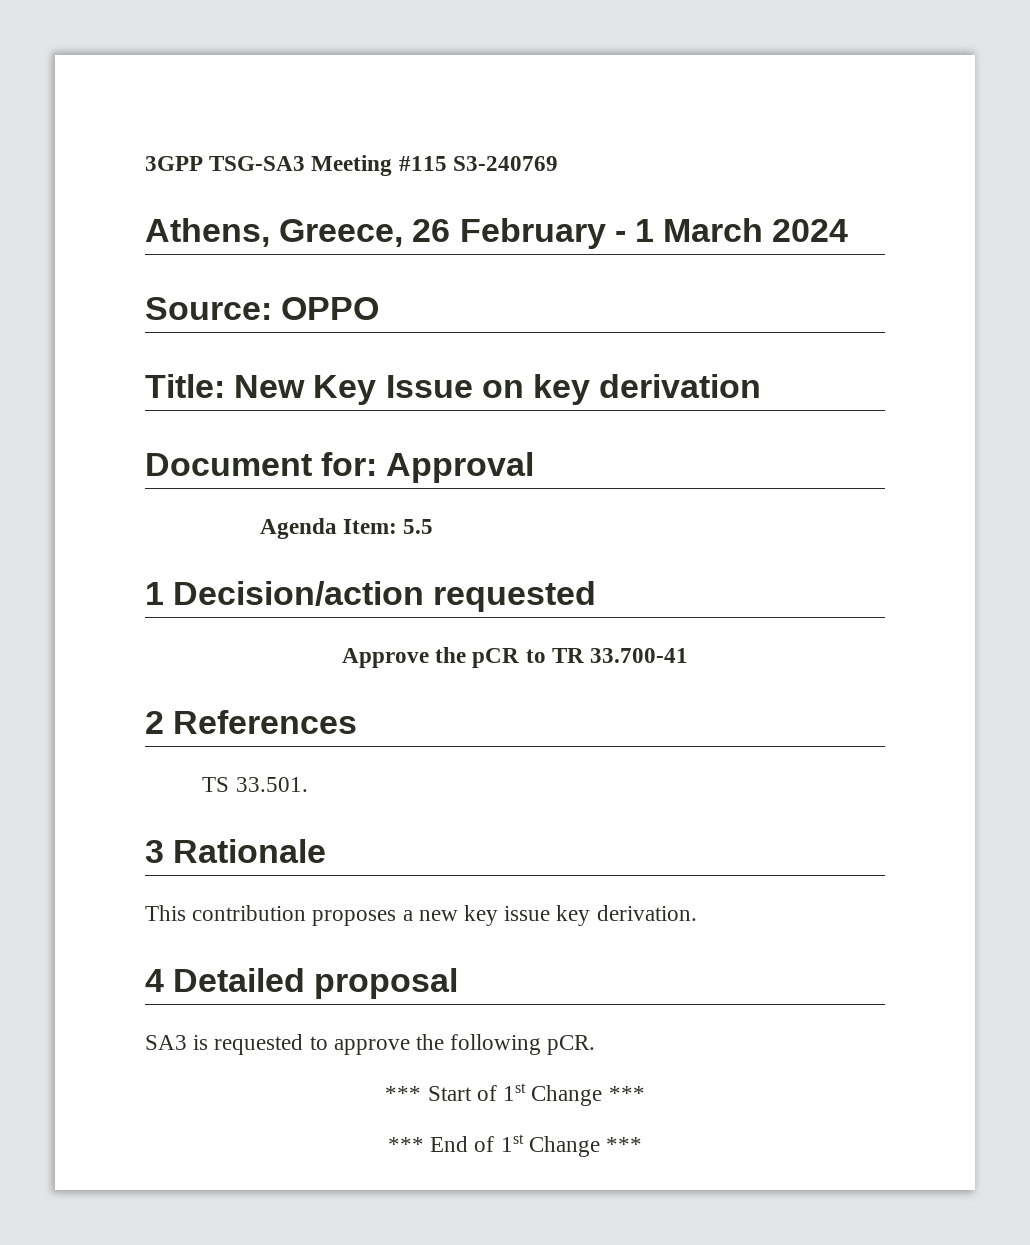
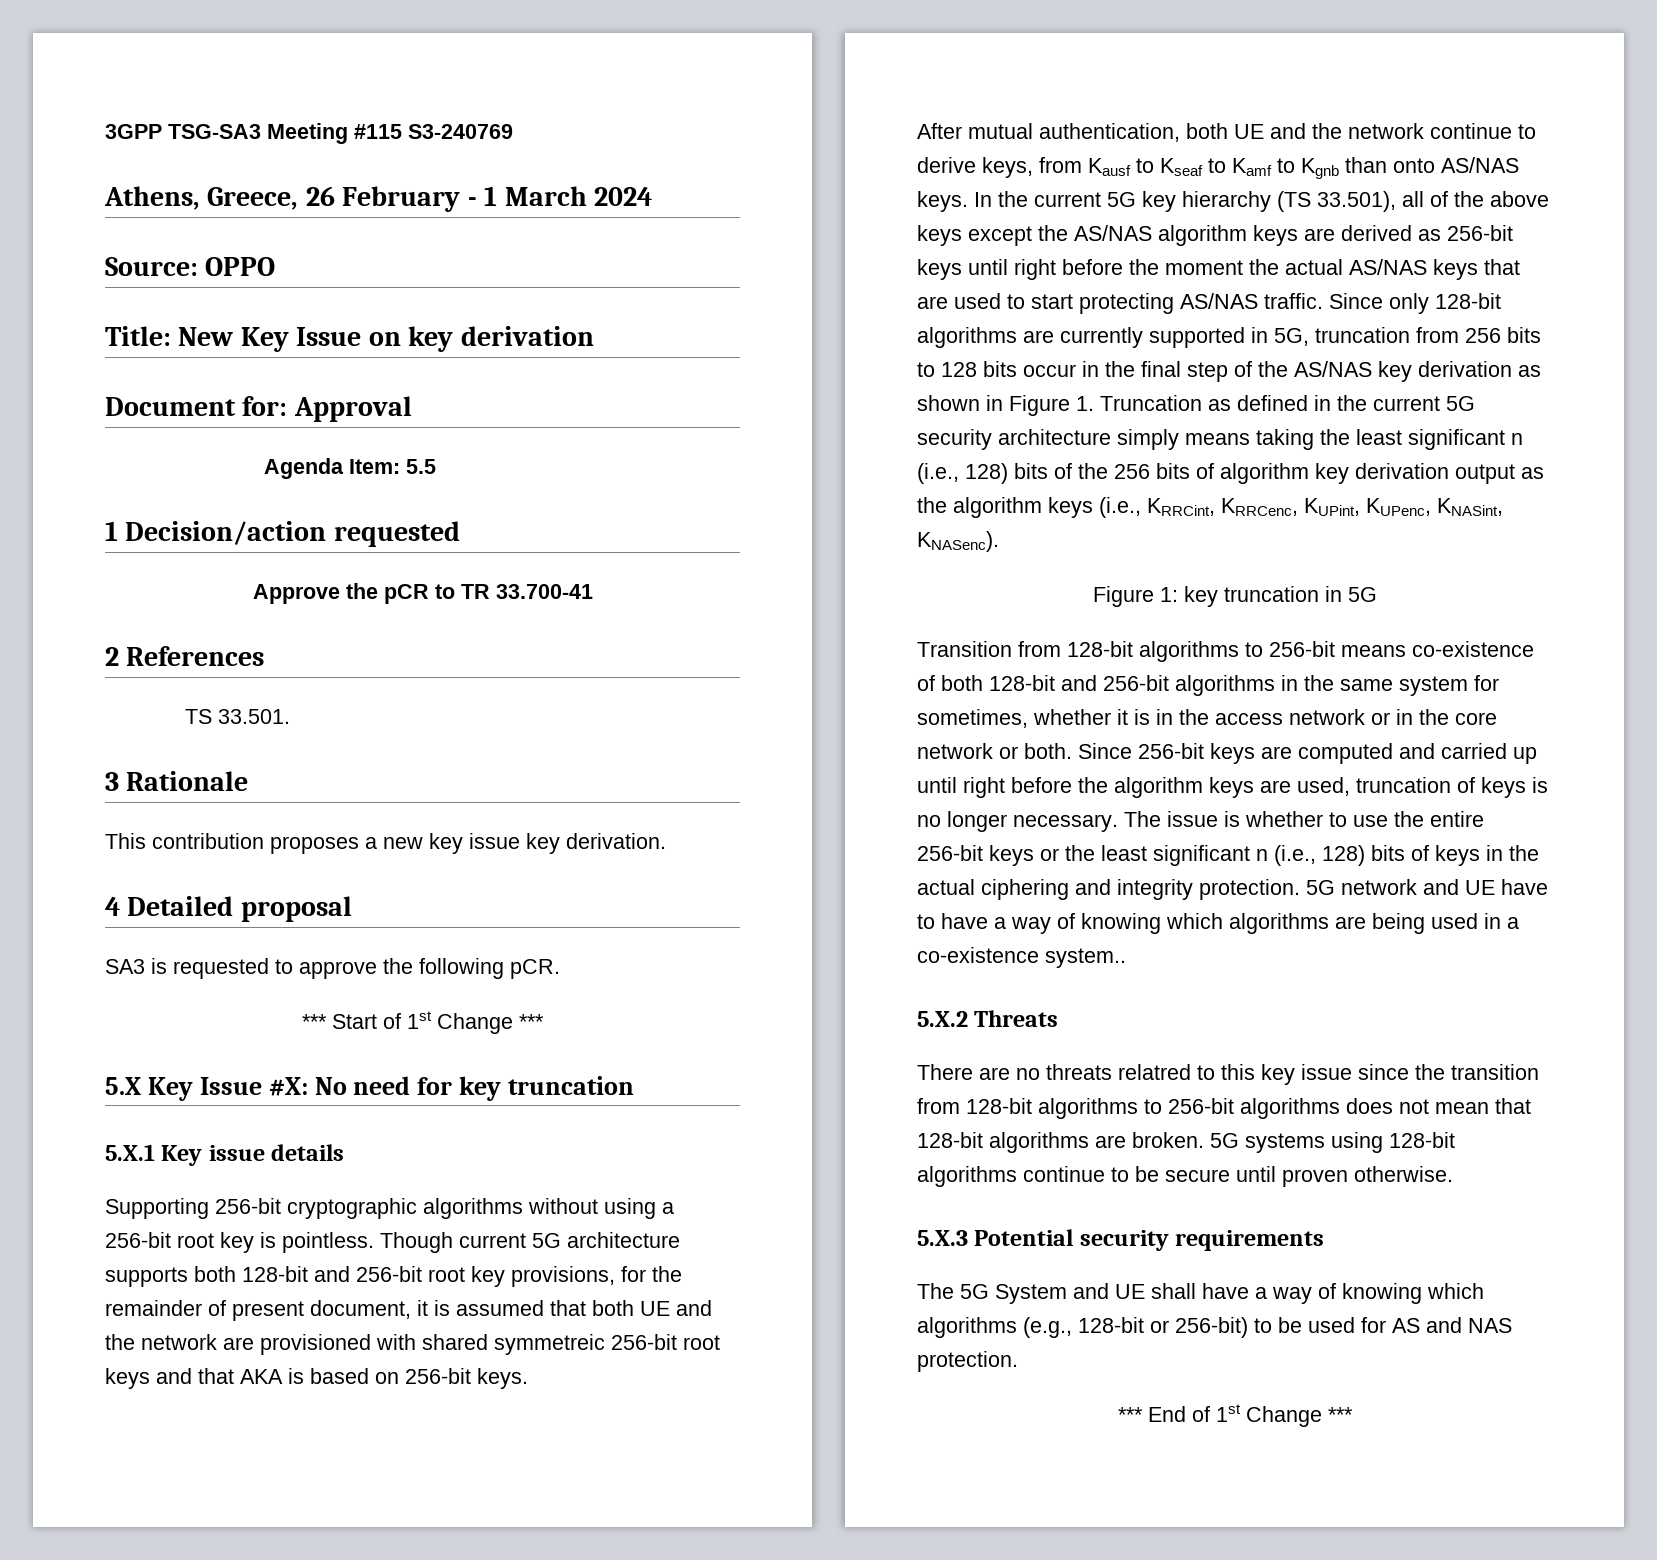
+ 5.X Key Issue #X: No need for key truncation
+ 5.X.1 Key issue details
+ Supporting 256-bit cryptographic algorithms without using a 256-bit root key is pointless. Though current 5G architecture supports both 128-bit and 256-bit root key provisions, for the remainder of present document, it is assumed that both UE and the network are provisioned with shared symmetreic 256-bit root keys and that AKA is based on 256-bit keys.
+ After mutual authentication, both UE and the network continue to derive keys, from Kausf to Kseaf to Kamf to Kgnb than onto AS/NAS keys. In the current 5G key hierarchy (TS 33.501), all of the above keys except the AS/NAS algorithm keys are derived as 256-bit keys until right before the moment the actual AS/NAS keys that are used to start protecting AS/NAS traffic. Since only 128-bit algorithms are currently supported in 5G, truncation from 256 bits to 128 bits occur in the final step of the AS/NAS key derivation as shown in Figure 1. Truncation as defined in the current 5G security architecture simply means taking the least significant n (i.e., 128) bits of the 256 bits of algorithm key derivation output as the algorithm keys (i.e., KRRCint, KRRCenc, KUPint, KUPenc, KNASint, KNASenc).
+ Figure 1: key truncation in 5G
+ Transition from 128-bit algorithms to 256-bit means co-existence of both 128-bit and 256-bit algorithms in the same system for sometimes, whether it is in the access network or in the core network or both. Since 256-bit keys are computed and carried up until right before the algorithm keys are used, truncation of keys is no longer necessary. The issue is whether to use the entire 256-bit keys or the least significant n (i.e., 128) bits of keys in the actual ciphering and integrity protection. 5G network and UE have to have a way of knowing which algorithms are being used in a co-existence system..
+ 5.X.2 Threats
+ There are no threats relatred to this key issue since the transition from 128-bit algorithms to 256-bit algorithms does not mean that 128-bit algorithms are broken. 5G systems using 128-bit algorithms continue to be secure until proven otherwise.
+ 5.X.3 Potential security requirements
+ The 5G System and UE shall have a way of knowing which algorithms (e.g., 128-bit or 256-bit) to be used for AS and NAS protection.

